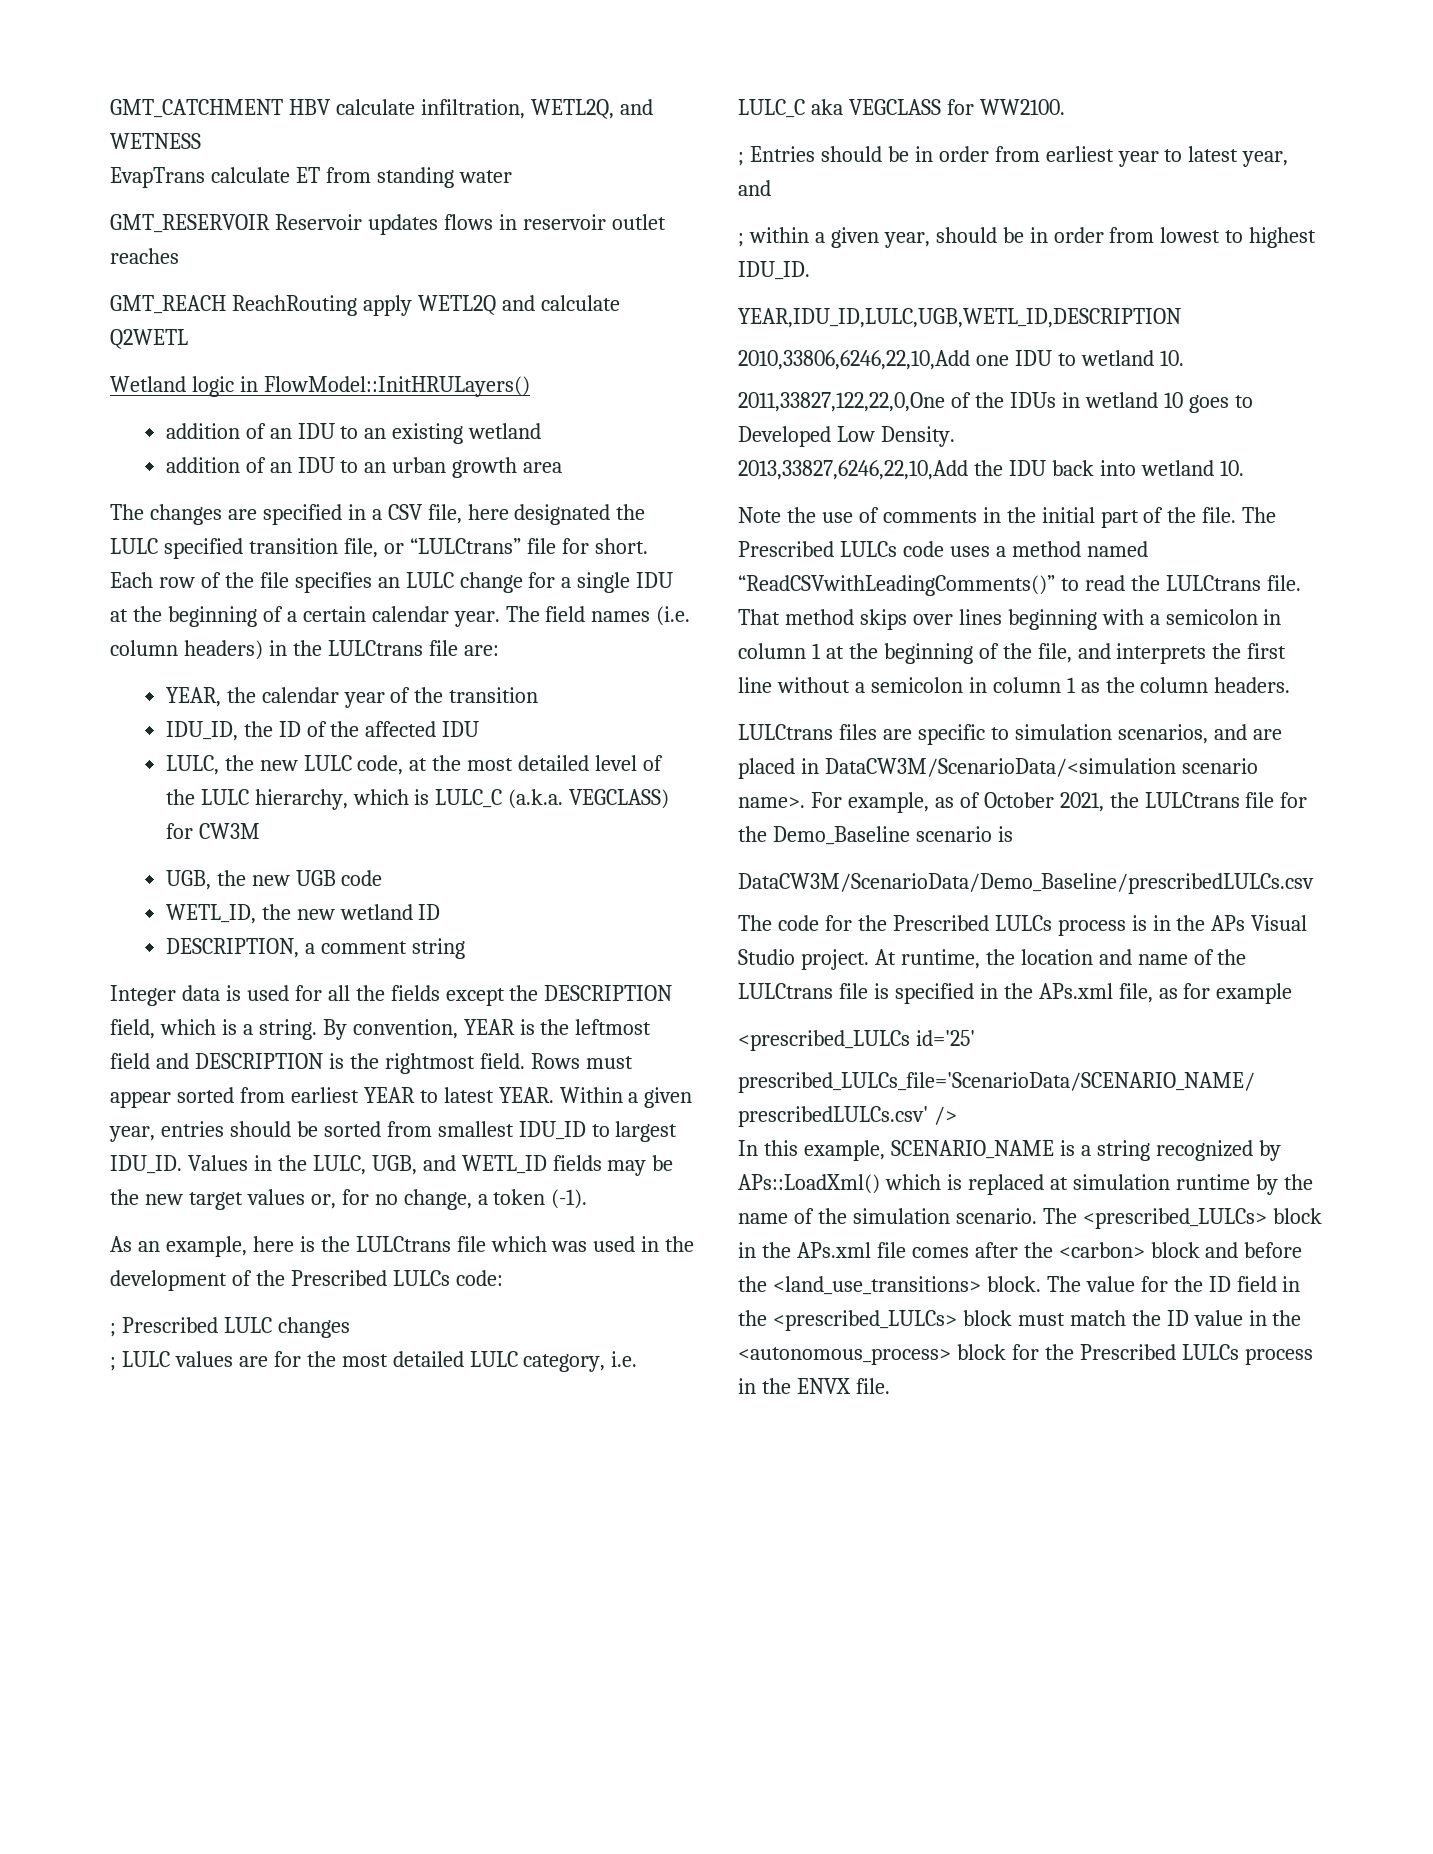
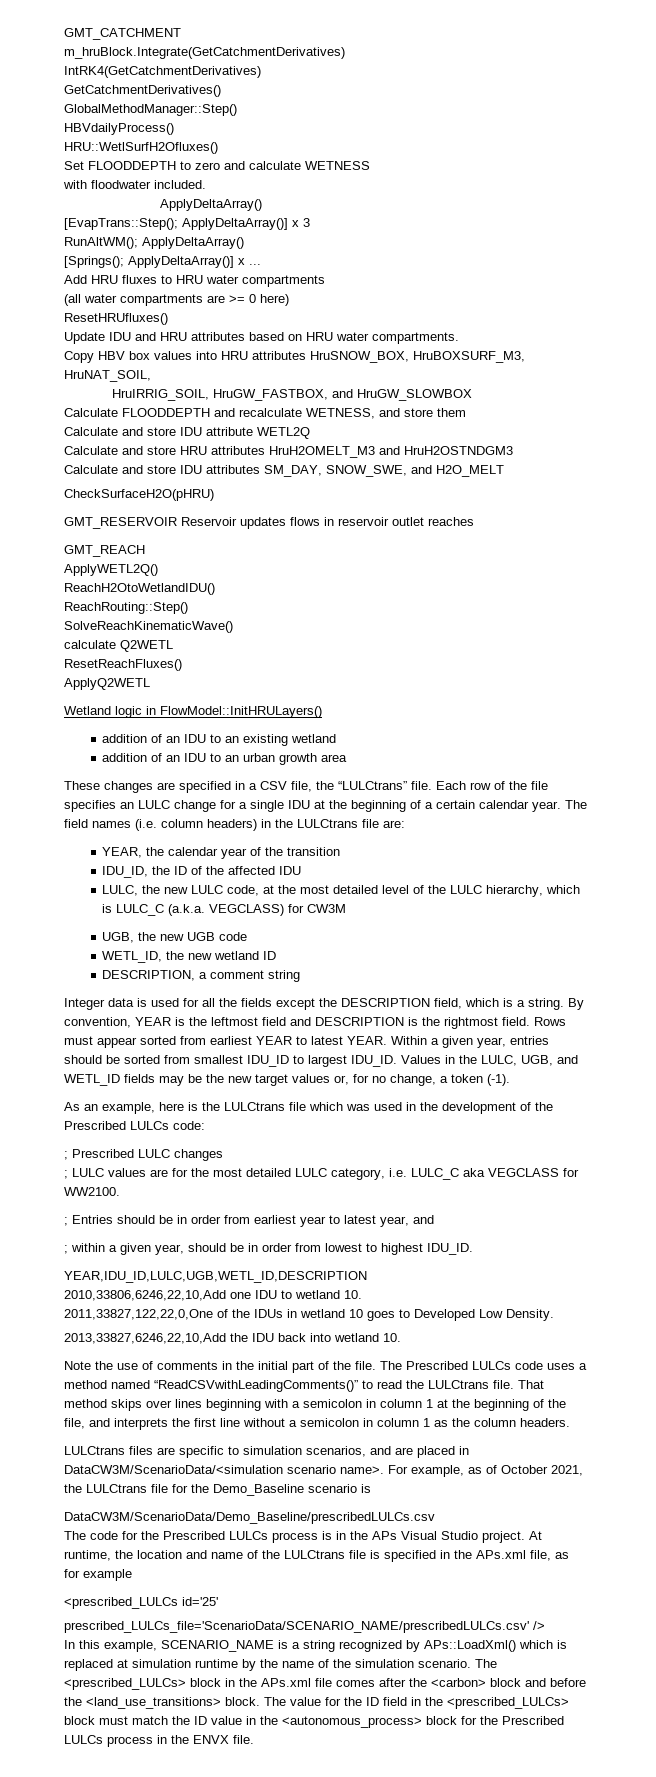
- GMT_CATCHMENT HBV calculate infiltration, WETL2Q, and WETNESS
- EvapTrans calculate ET from standing water
+ GMT_CATCHMENT
+ m_hruBlock.Integrate(GetCatchmentDerivatives)
+ IntRK4(GetCatchmentDerivatives)
+ GetCatchmentDerivatives()
+ GlobalMethodManager::Step()
+ HBVdailyProcess()
+ HRU::WetlSurfH2Ofluxes()
+ Set FLOODDEPTH to zero and calculate WETNESS
+ with floodwater included.
+ ApplyDeltaArray()
+ [EvapTrans::Step(); ApplyDeltaArray()] x 3
+ RunAltWM(); ApplyDeltaArray()
+ [Springs(); ApplyDeltaArray()] x ...
+ Add HRU fluxes to HRU water compartments
+ (all water compartments are >= 0 here)
+ ResetHRUfluxes()
+ Update IDU and HRU attributes based on HRU water compartments.
+ Copy HBV box values into HRU attributes HruSNOW_BOX, HruBOXSURF_M3, HruNAT_SOIL,
+ HruIRRIG_SOIL, HruGW_FASTBOX, and HruGW_SLOWBOX
+ Calculate FLOODDEPTH and recalculate WETNESS, and store them
+ Calculate and store IDU attribute WETL2Q
+ Calculate and store HRU attributes HruH2OMELT_M3 and HruH2OSTNDGM3
+ Calculate and store IDU attributes SM_DAY, SNOW_SWE, and H2O_MELT
+ CheckSurfaceH2O(pHRU)
- GMT_REACH ReachRouting apply WETL2Q and calculate Q2WETL
+ GMT_REACH
+ ApplyWETL2Q()
+ ReachH2OtoWetlandIDU()
+ ReachRouting::Step()
+ SolveReachKinematicWave()
+ calculate Q2WETL
+ ResetReachFluxes()
+ ApplyQ2WETL
- The changes are specified in a CSV file, here designated the LULC specified transition file, or “LULCtrans” file for short.
+ These changes are specified in a CSV file, the “LULCtrans” file.

